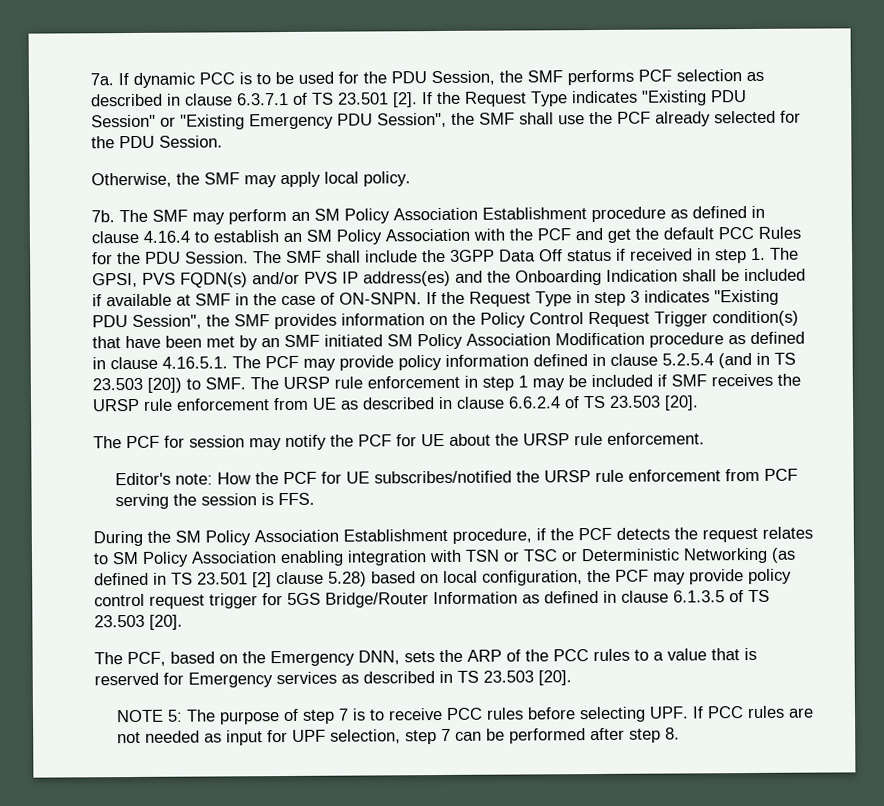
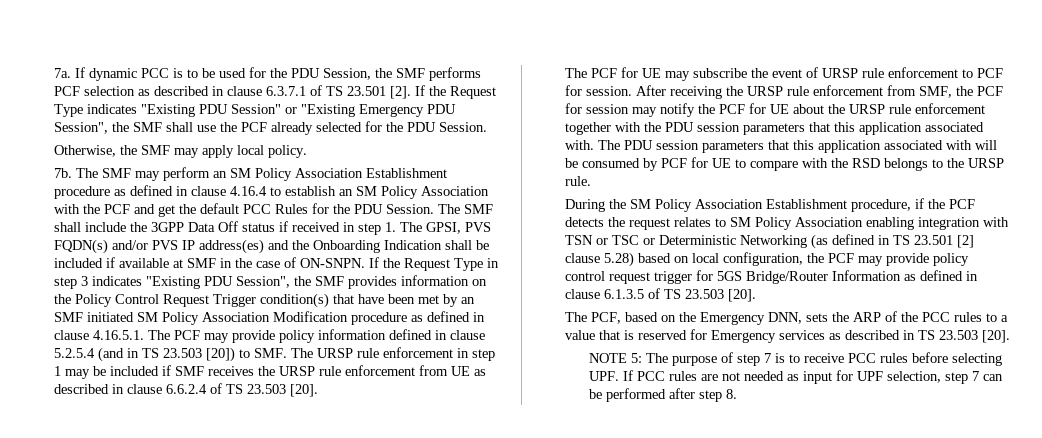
- The PCF for session may notify the PCF for UE about the URSP rule enforcement.
- Editor's note: How the PCF for UE subscribes/notified the URSP rule enforcement from PCF serving the session is FFS.
+ The PCF for UE may subscribe the event of URSP rule enforcement to PCF for session. After receiving the URSP rule enforcement from SMF, the PCF for session may notify the PCF for UE about the URSP rule enforcement together with the PDU session parameters that this application associated with. The PDU session parameters that this application associated with will be consumed by PCF for UE to compare with the RSD belongs to the URSP rule.

